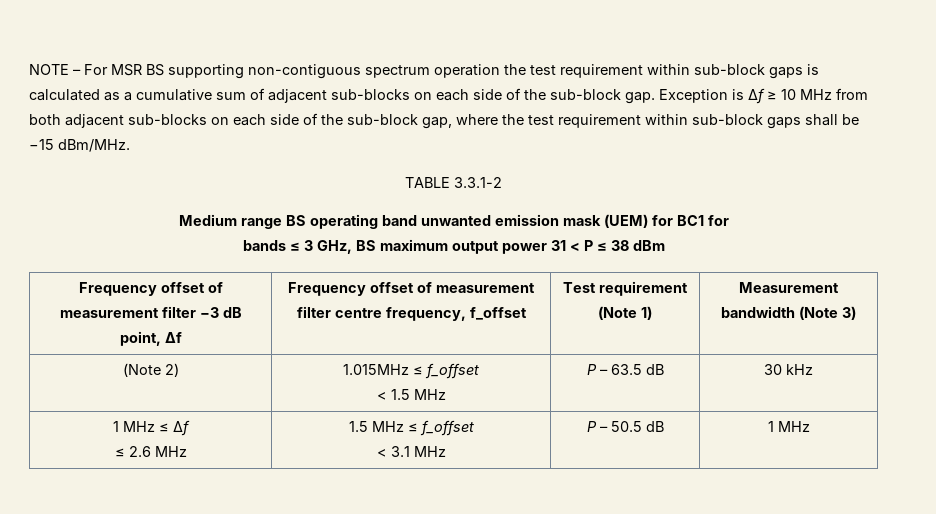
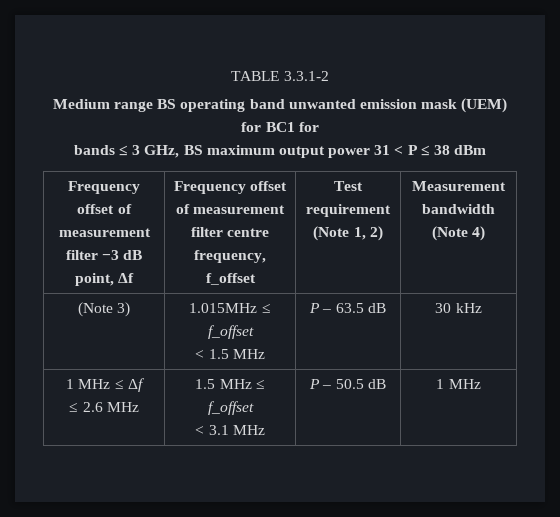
- NOTE – For MSR BS supporting non-contiguous spectrum operation the test requirement within sub-block gaps is calculated as a cumulative sum of adjacent sub-blocks on each side of the sub-block gap. Exception is Δf ≥ 10 MHz from both adjacent sub-blocks on each side of the sub-block gap, where the test requirement within sub-block gaps shall be −15 dBm/MHz.
- Frequency offset of measurement filter −3 dB point, Δf | Frequency offset of measurement filter centre frequency, f_offset | Test requirement (Note 1) | Measurement bandwidth (Note 3)
- (Note 2) | 1.015MHz ≤ f_offset
+ Frequency offset of measurement filter −3 dB point, Δf | Frequency offset of measurement filter centre frequency, f_offset | Test requirement (Note 1, 2) | Measurement bandwidth (Note 4)
+ (Note 3) | 1.015MHz ≤ f_offset

